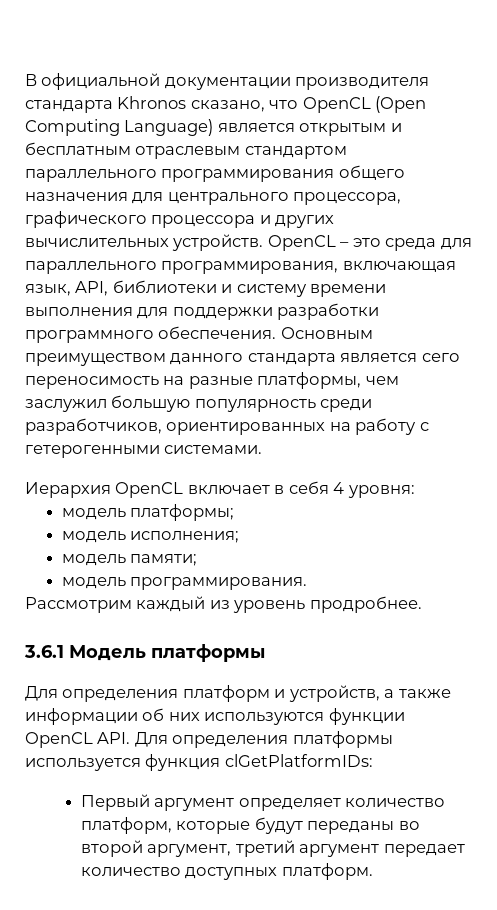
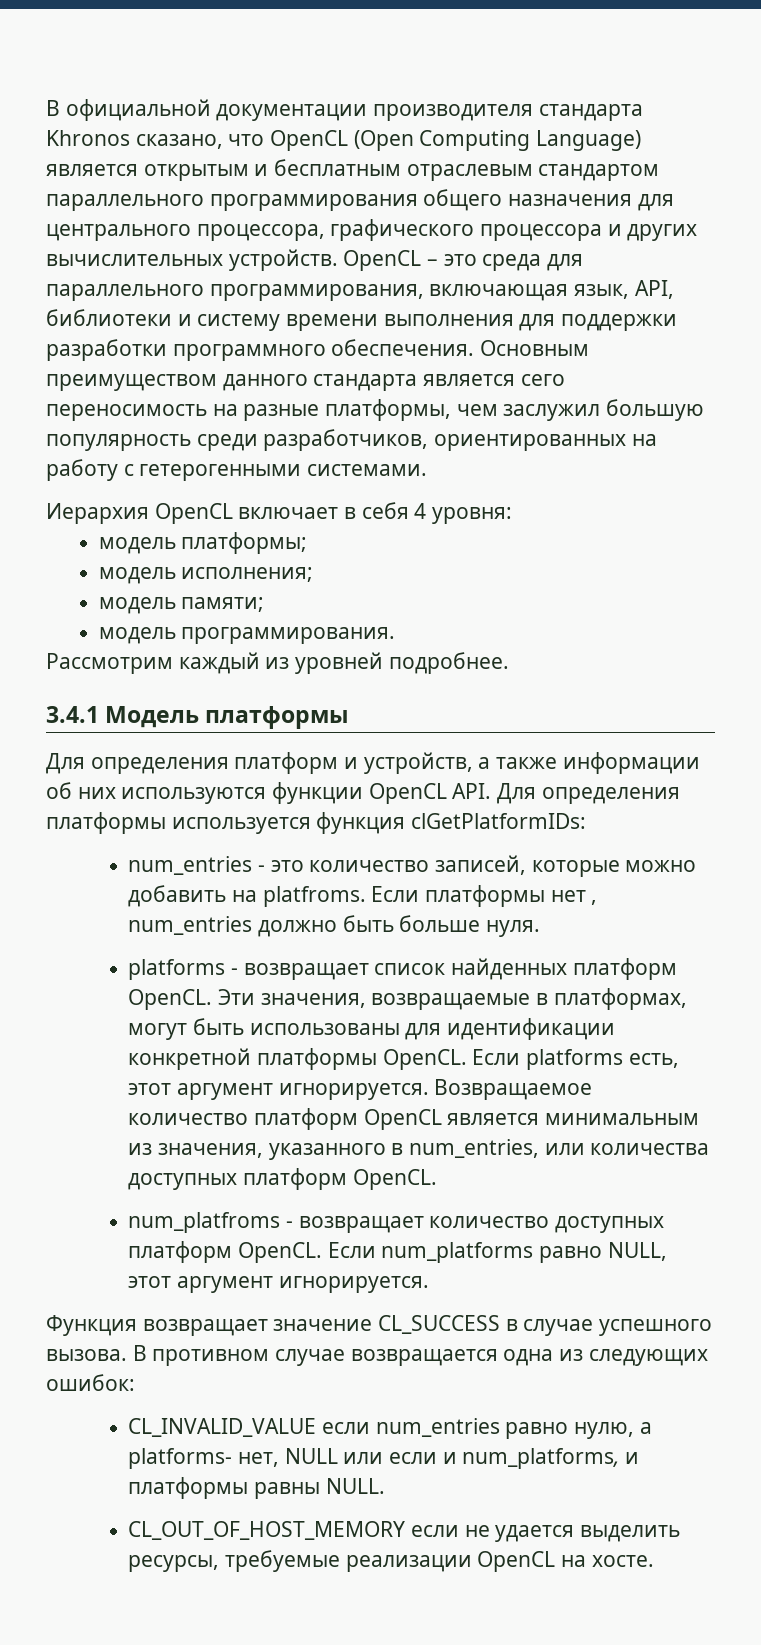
- Рассмотрим каждый из уровень продробнее.
- 3.6.1 Модель платформы
+ Рассмотрим каждый из уровней подробнее.
+ 3.4.1 Модель платформы
- Первый аргумент определяет количество платформ, которые будут переданы во второй аргумент, третий аргумент передает количество доступных платформ.
+ num_entries - это количество записей, которые можно добавить на platfroms. Если платформы нет , num_entries должно быть больше нуля.
+ platforms - возвращает список найденных платформ OpenCL. Эти значения, возвращаемые в платформах, могут быть использованы для идентификации конкретной платформы OpenCL. Если platforms есть, этот аргумент игнорируется. Возвращаемое количество платформ OpenCL является минимальным из значения, указанного в num_entries, или количества доступных платформ OpenCL.
+ num_platfroms - возвращает количество доступных платформ OpenCL. Если num_platforms равно NULL, этот аргумент игнорируется.
+ Функция возвращает значение CL_SUCCESS в случае успешного вызова. В противном случае возвращается одна из следующих ошибок:
+ CL_INVALID_VALUE если num_entries равно нулю, а platforms- нет, NULL или если и num_platforms, и платформы равны NULL.
+ CL_OUT_OF_HOST_MEMORY если не удается выделить ресурсы, требуемые реализации OpenCL на хосте.

